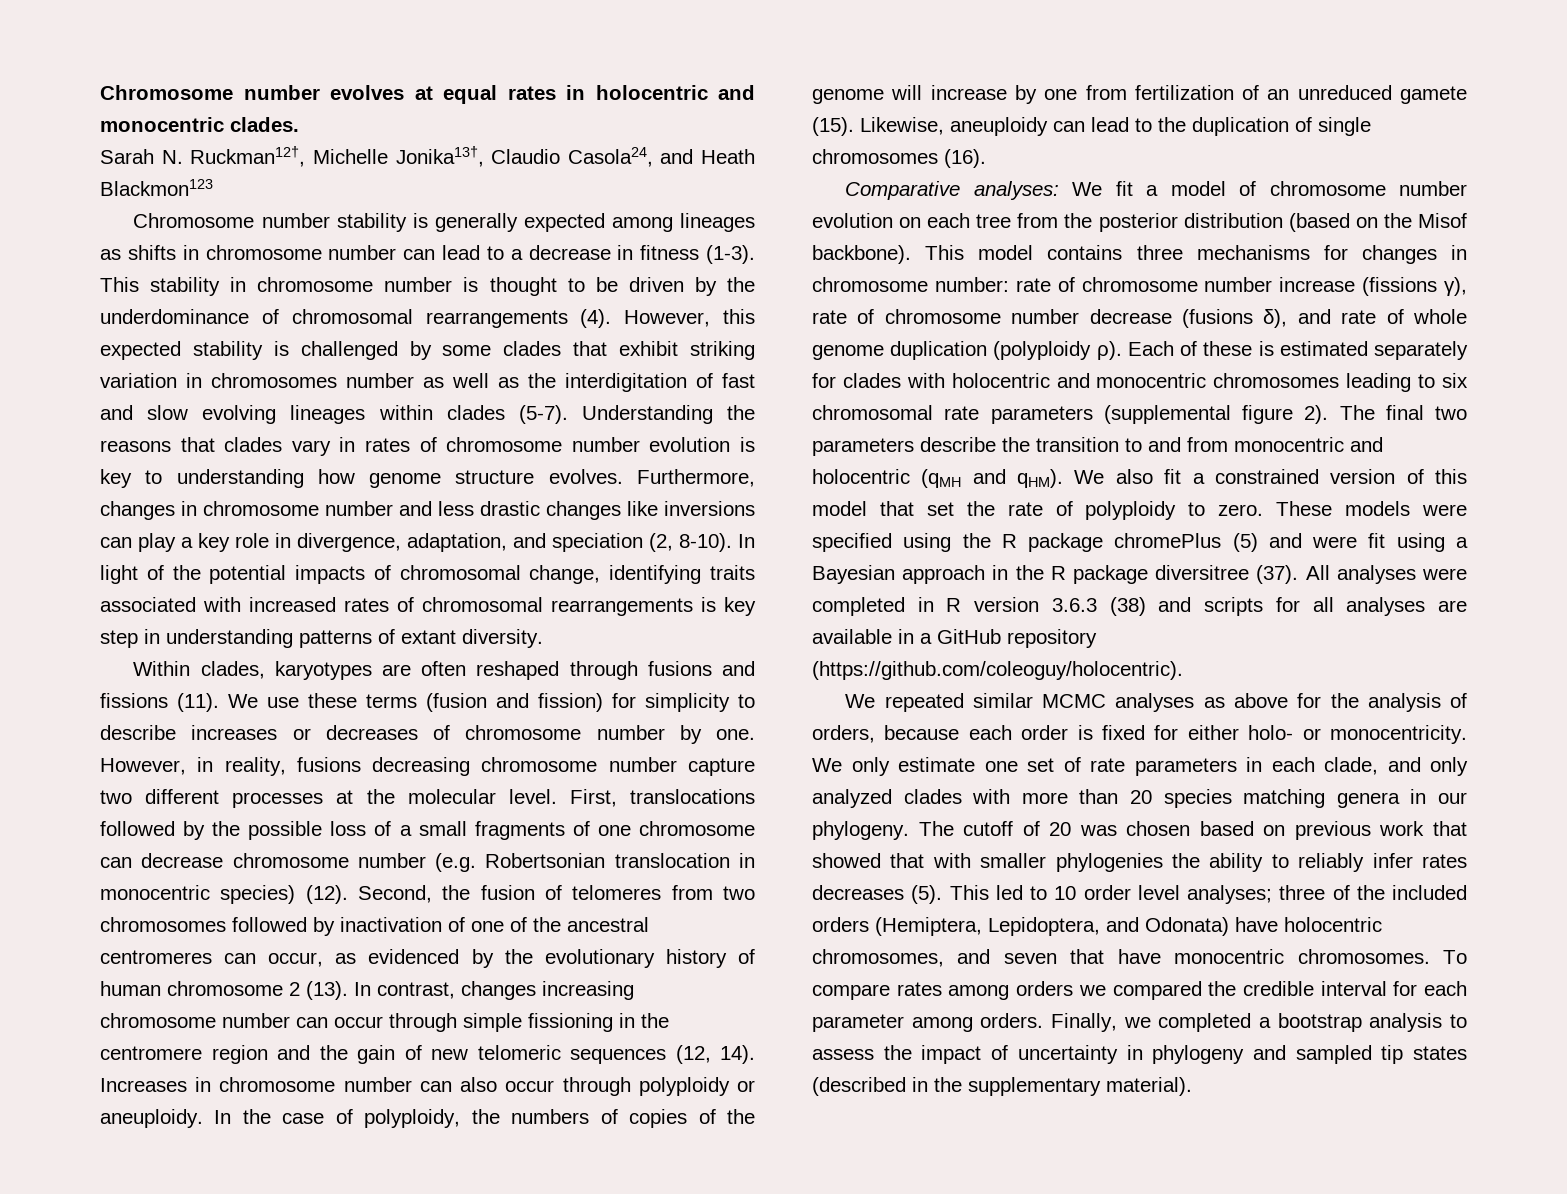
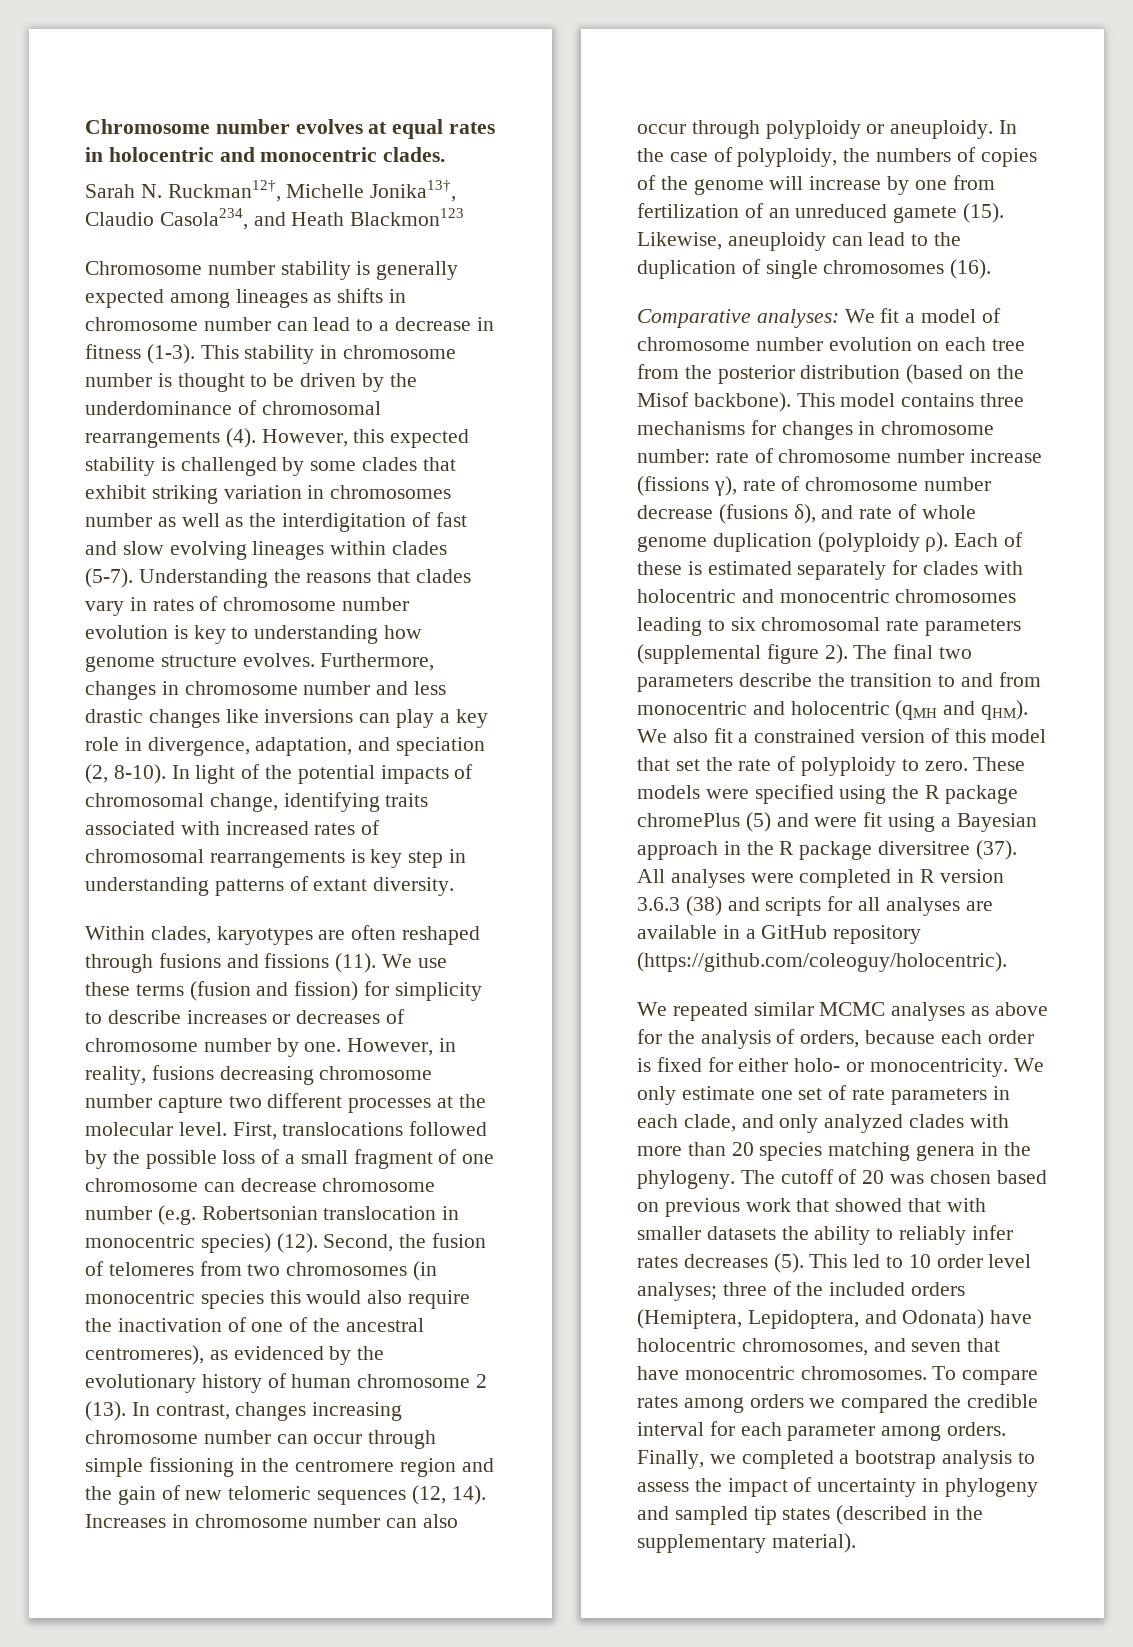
- Sarah N. Ruckman12†, Michelle Jonika13†, Claudio Casola24, and Heath Blackmon123
+ Sarah N. Ruckman12†, Michelle Jonika13†, Claudio Casola234, and Heath Blackmon123
- First, translocations followed by the possible loss of a small fragments of one chromosome can decrease chromosome number (e.g. Robertsonian translocation in monocentric species) (12).
+ First, translocations followed by the possible loss of a small fragment of one chromosome can decrease chromosome number (e.g. Robertsonian translocation in monocentric species) (12).
- Second, the fusion of telomeres from two chromosomes followed by inactivation of one of the ancestral centromeres can occur, as evidenced by the evolutionary history of human chromosome 2 (13).
+ Second, the fusion of telomeres from two chromosomes (in monocentric species this would also require the inactivation of one of the ancestral centromeres), as evidenced by the evolutionary history of human chromosome 2 (13).
- We only estimate one set of rate parameters in each clade, and only analyzed clades with more than 20 species matching genera in our phylogeny.
+ We only estimate one set of rate parameters in each clade, and only analyzed clades with more than 20 species matching genera in the phylogeny.
- The cutoff of 20 was chosen based on previous work that showed that with smaller phylogenies the ability to reliably infer rates decreases (5).
+ The cutoff of 20 was chosen based on previous work that showed that with smaller datasets the ability to reliably infer rates decreases (5).

